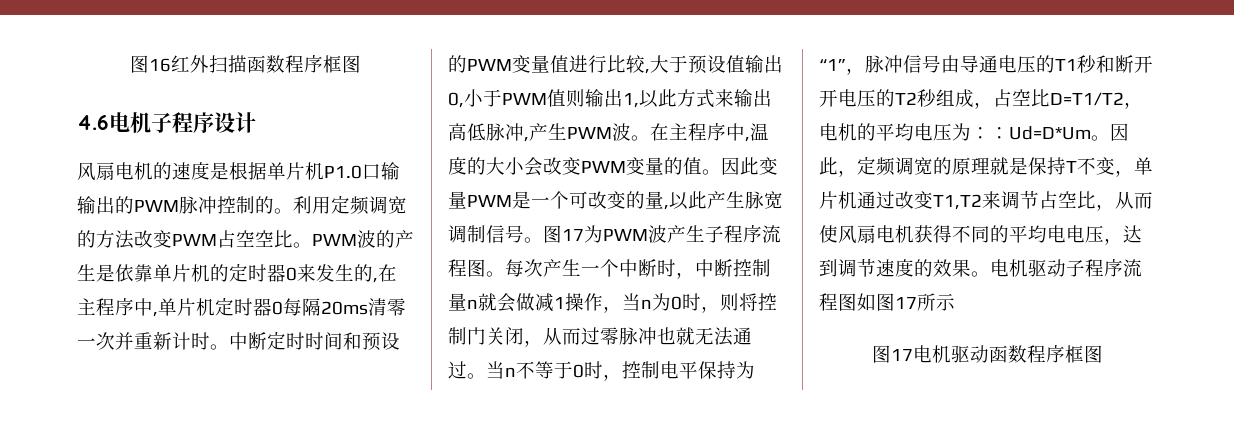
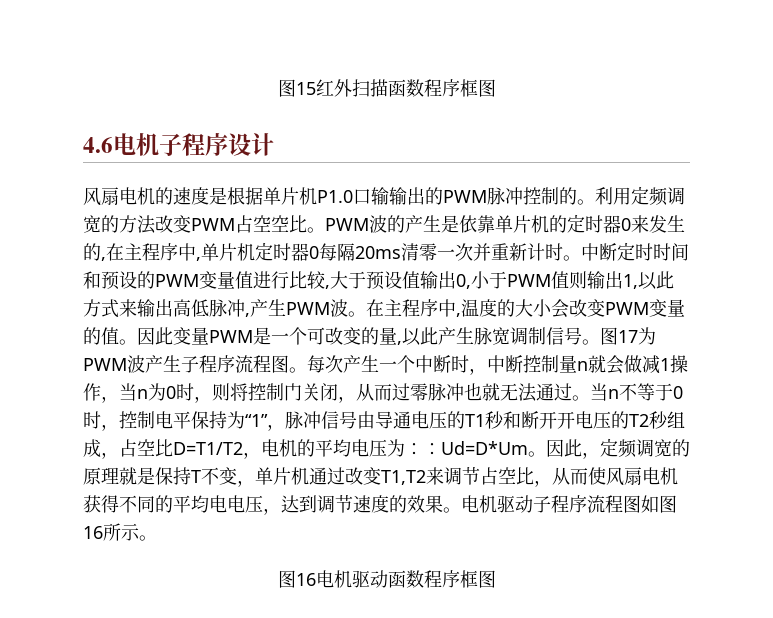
- 图16红外扫描函数程序框图
+ 图15红外扫描函数程序框图
- 电机驱动子程序流程图如图17所示
- 图17电机驱动函数程序框图
+ 电机驱动子程序流程图如图16所示。
+ 图16电机驱动函数程序框图

